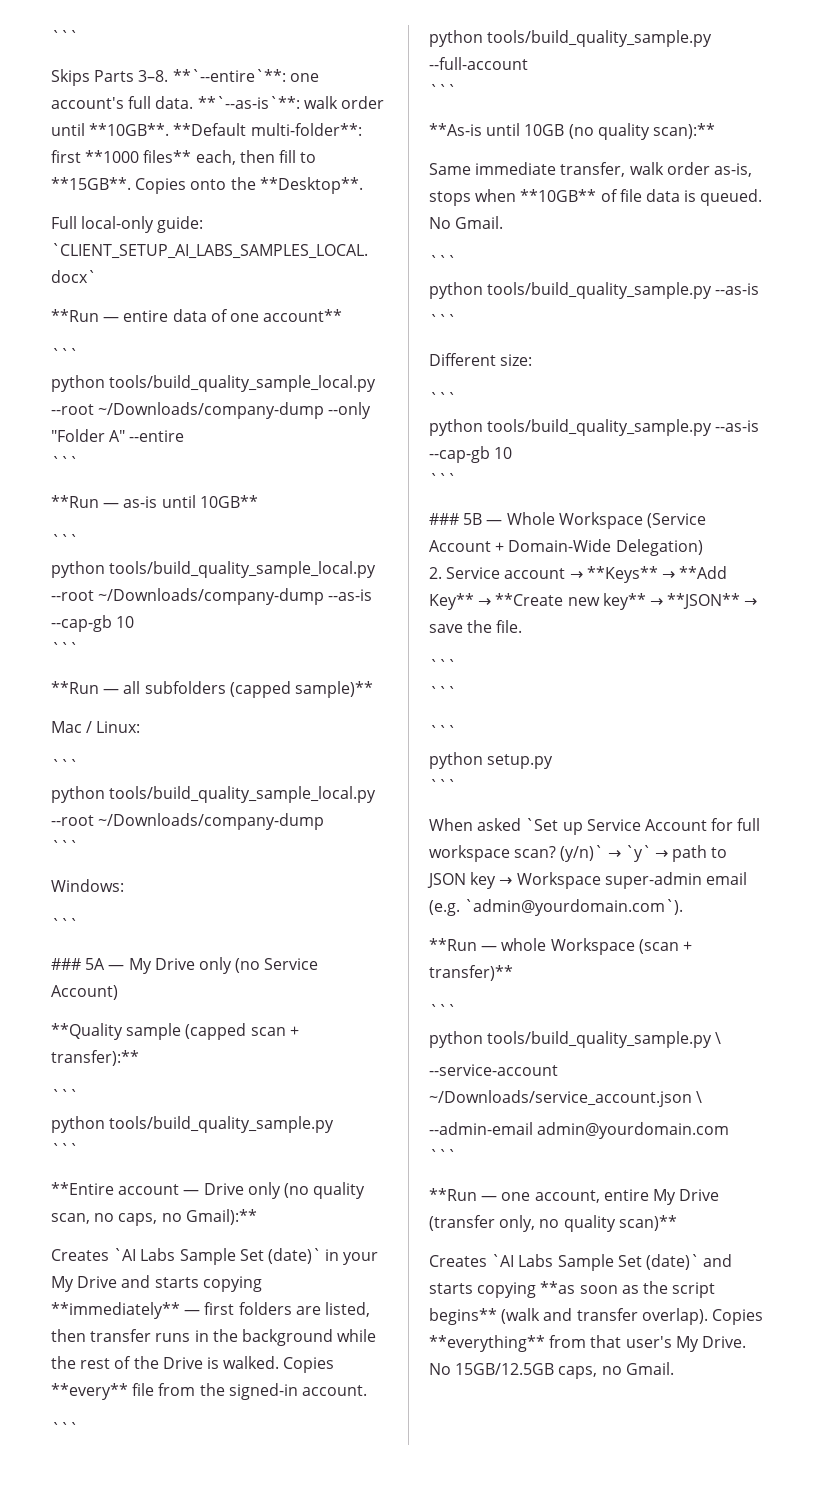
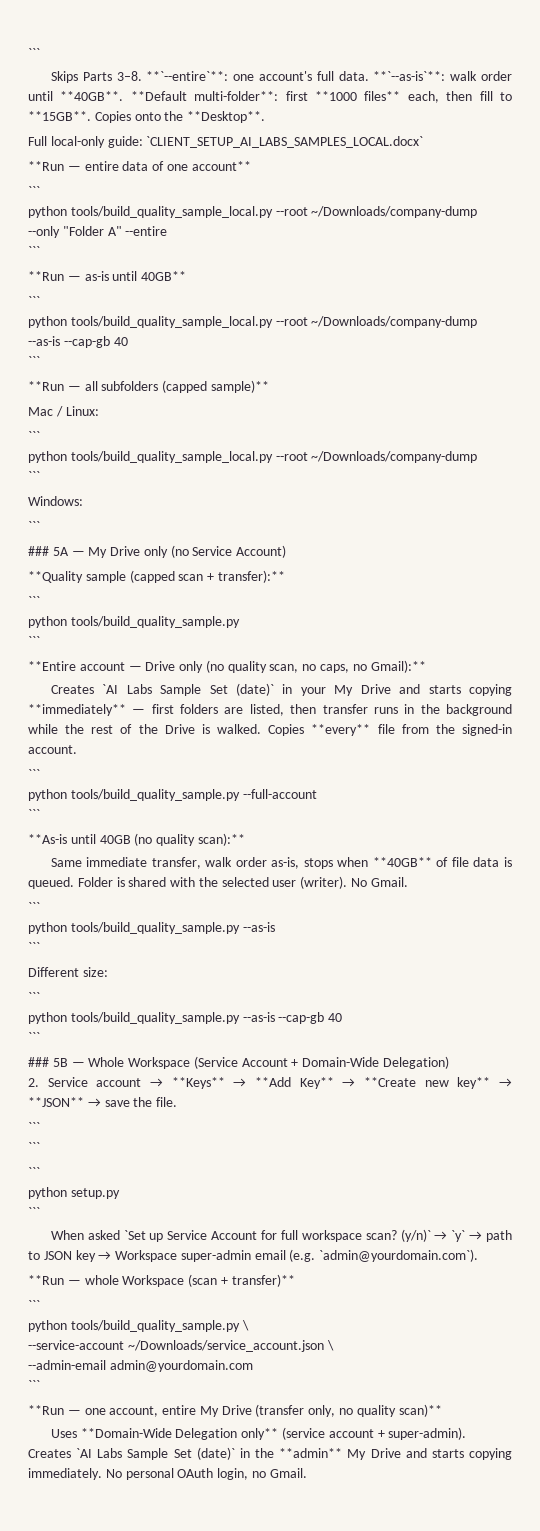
- **`--as-is`**: walk order until **10GB**.
+ **`--as-is`**: walk order until **40GB**.
- **Run — as-is until 10GB**
+ **Run — as-is until 40GB**
- python tools/build_quality_sample_local.py --root ~/Downloads/company-dump --as-is --cap-gb 10
+ python tools/build_quality_sample_local.py --root ~/Downloads/company-dump --as-is --cap-gb 40
- **As-is until 10GB (no quality scan):**
+ **As-is until 40GB (no quality scan):**
- Same immediate transfer, walk order as-is, stops when **10GB** of file data is queued.
+ Same immediate transfer, walk order as-is, stops when **40GB** of file data is queued.
+ Folder is shared with the selected user (writer).
- python tools/build_quality_sample.py --as-is --cap-gb 10
+ python tools/build_quality_sample.py --as-is --cap-gb 40
- Creates `AI Labs Sample Set (date)` and starts copying **as soon as the script begins** (walk and transfer overlap). Copies **everything** from that user's My Drive. No 15GB/12.5GB caps, no Gmail.
+ Uses **Domain-Wide Delegation only** (service account + super-admin). Creates `AI Labs Sample Set (date)` in the **admin** My Drive and starts copying immediately. No personal OAuth login, no Gmail.

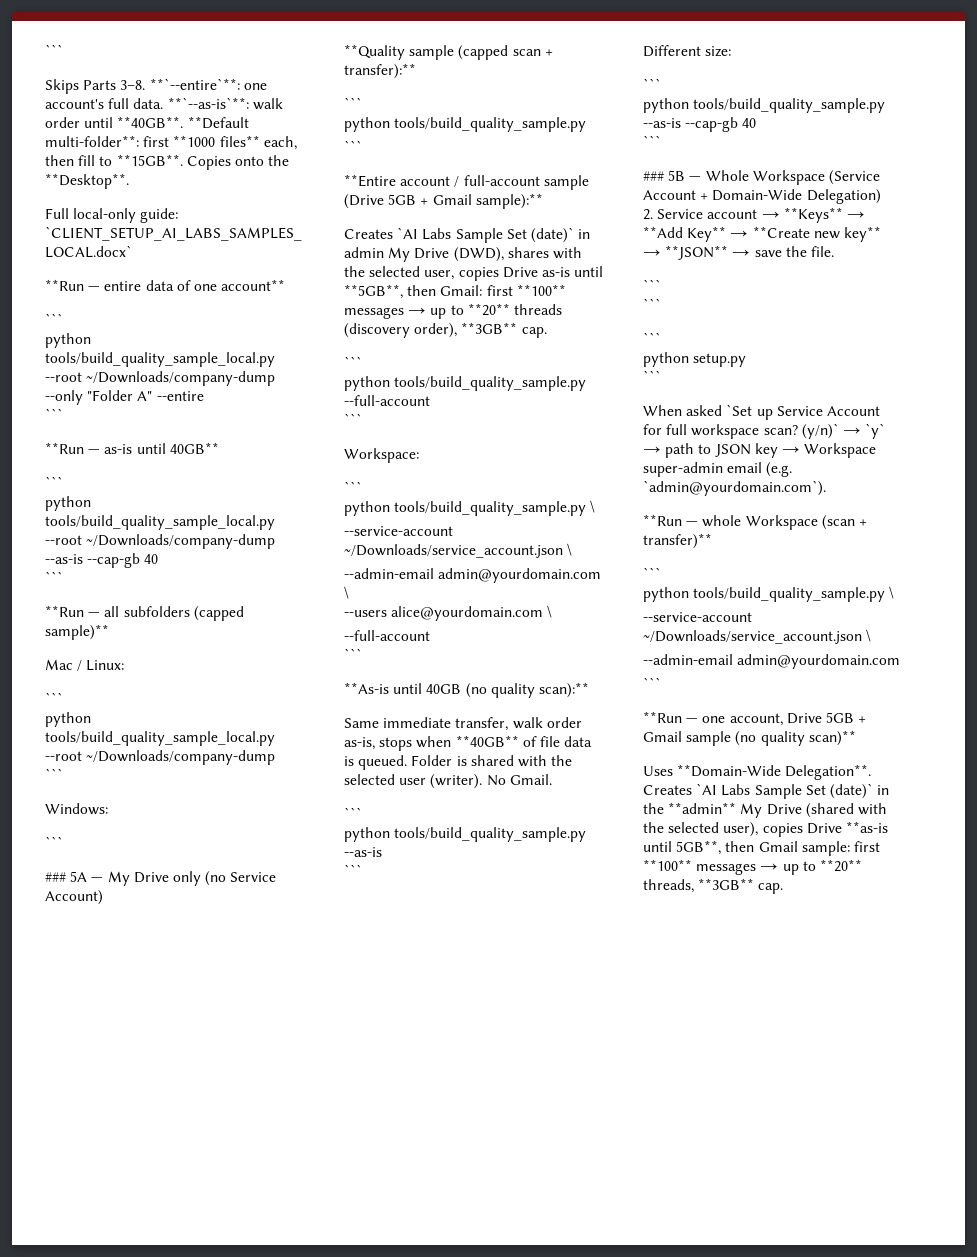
- **Entire account — Drive only (no quality scan, no caps, no Gmail):**
- Creates `AI Labs Sample Set (date)` in your My Drive and starts copying **immediately** — first folders are listed, then transfer runs in the background while the rest of the Drive is walked. Copies **every** file from the signed-in account.
+ **Entire account / full-account sample (Drive 5GB + Gmail sample):**
+ Creates `AI Labs Sample Set (date)` in admin My Drive (DWD), shares with the selected user, copies Drive as-is until **5GB**, then Gmail: first **100** messages → up to **20** threads (discovery order), **3GB** cap.
+ Workspace:
+ ```
+ python tools/build_quality_sample.py \
+ --service-account ~/Downloads/service_account.json \
+ --admin-email admin@yourdomain.com \
+ --users alice@yourdomain.com \
+ --full-account
+ ```
- **Run — one account, entire My Drive (transfer only, no quality scan)**
- Uses **Domain-Wide Delegation only** (service account + super-admin).
+ **Run — one account, Drive 5GB + Gmail sample (no quality scan)**
+ Uses **Domain-Wide Delegation**.
- Creates `AI Labs Sample Set (date)` in the **admin** My Drive and starts copying immediately. No personal OAuth login, no Gmail.
+ Creates `AI Labs Sample Set (date)` in the **admin** My Drive (shared with the selected user), copies Drive **as-is until 5GB**, then Gmail sample: first **100** messages → up to **20** threads, **3GB** cap.

